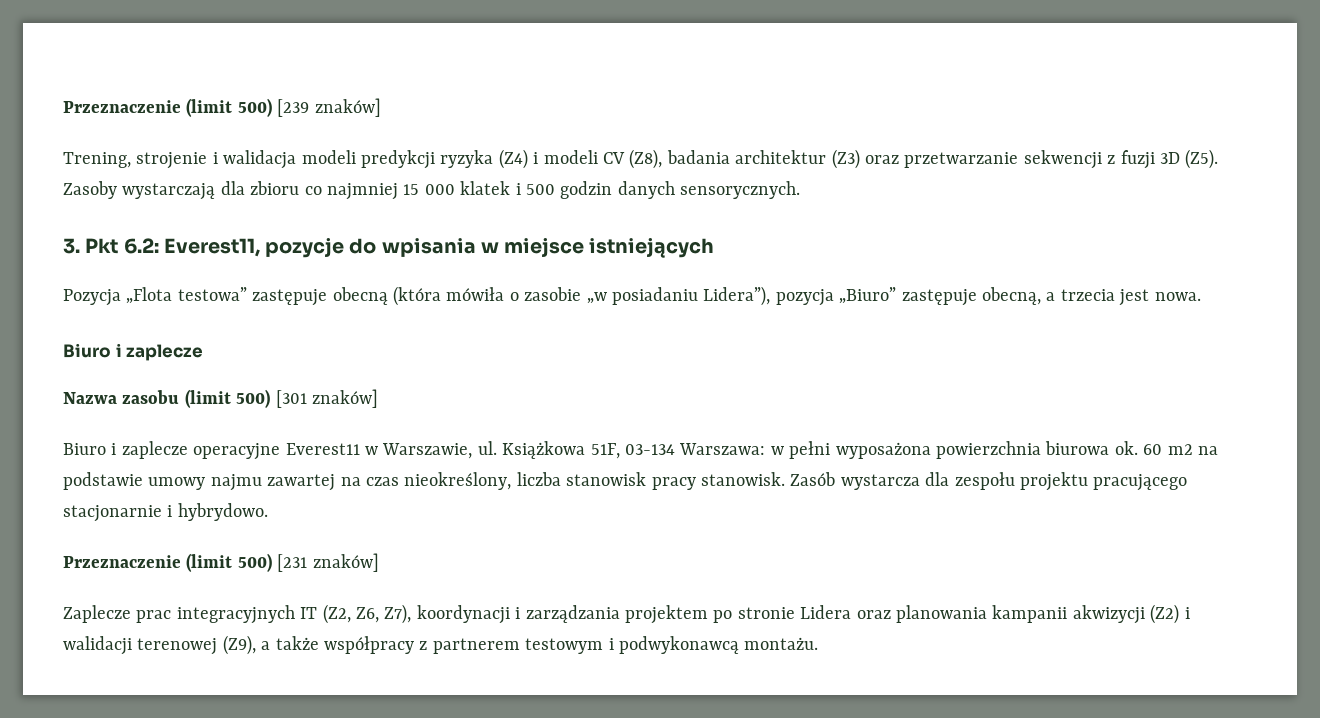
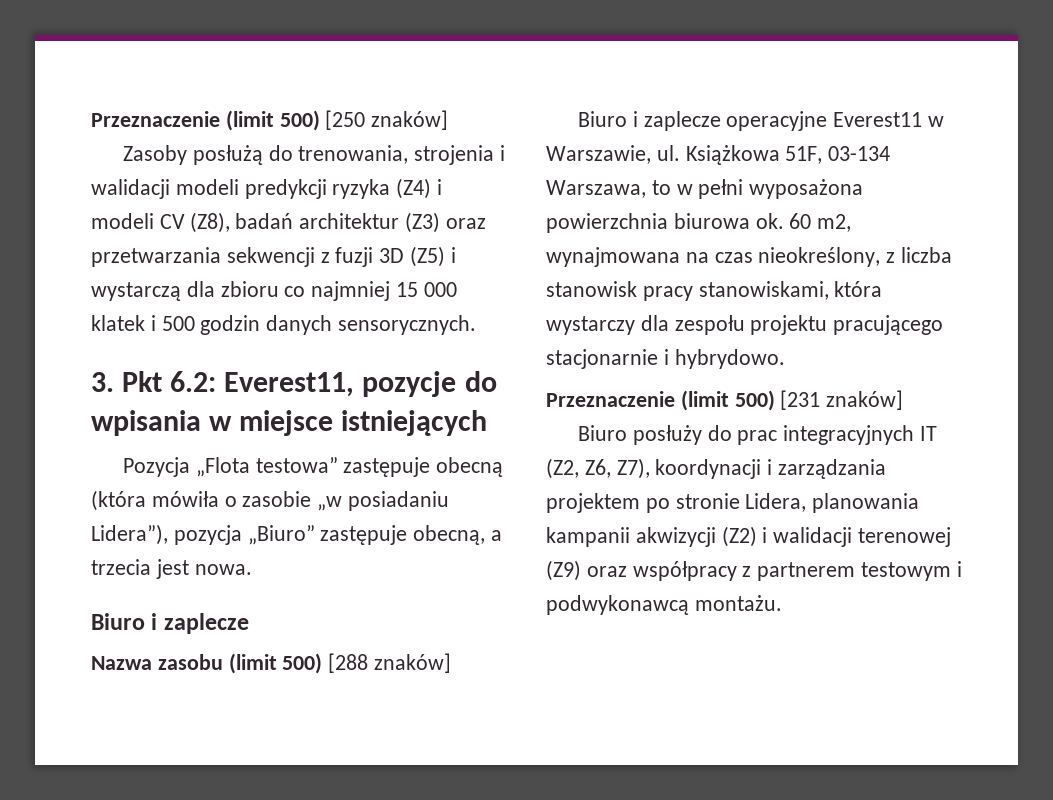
- Przeznaczenie (limit 500) [239 znaków]
- Trening, strojenie i walidacja modeli predykcji ryzyka (Z4) i modeli CV (Z8), badania architektur (Z3) oraz przetwarzanie sekwencji z fuzji 3D (Z5). Zasoby wystarczają dla zbioru co najmniej 15 000 klatek i 500 godzin danych sensorycznych.
+ Przeznaczenie (limit 500) [250 znaków]
+ Zasoby posłużą do trenowania, strojenia i walidacji modeli predykcji ryzyka (Z4) i modeli CV (Z8), badań architektur (Z3) oraz przetwarzania sekwencji z fuzji 3D (Z5) i wystarczą dla zbioru co najmniej 15 000 klatek i 500 godzin danych sensorycznych.
- Nazwa zasobu (limit 500) [301 znaków]
+ Nazwa zasobu (limit 500) [288 znaków]
- Książkowa 51F, 03-134 Warszawa: w pełni wyposażona powierzchnia biurowa ok.
+ Książkowa 51F, 03-134 Warszawa, to w pełni wyposażona powierzchnia biurowa ok.
- 60 m2 na podstawie umowy najmu zawartej na czas nieokreślony, liczba stanowisk pracy stanowisk. Zasób wystarcza dla zespołu projektu pracującego stacjonarnie i hybrydowo.
+ 60 m2, wynajmowana na czas nieokreślony, z liczba stanowisk pracy stanowiskami, która wystarczy dla zespołu projektu pracującego stacjonarnie i hybrydowo.
- Zaplecze prac integracyjnych IT (Z2, Z6, Z7), koordynacji i zarządzania projektem po stronie Lidera oraz planowania kampanii akwizycji (Z2) i walidacji terenowej (Z9), a także współpracy z partnerem testowym i podwykonawcą montażu.
+ Biuro posłuży do prac integracyjnych IT (Z2, Z6, Z7), koordynacji i zarządzania projektem po stronie Lidera, planowania kampanii akwizycji (Z2) i walidacji terenowej (Z9) oraz współpracy z partnerem testowym i podwykonawcą montażu.

